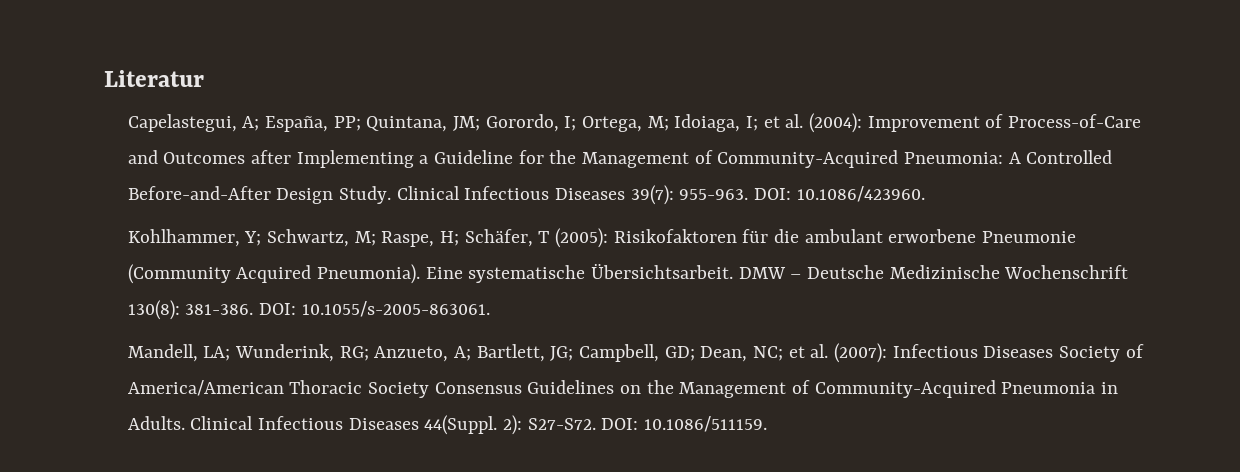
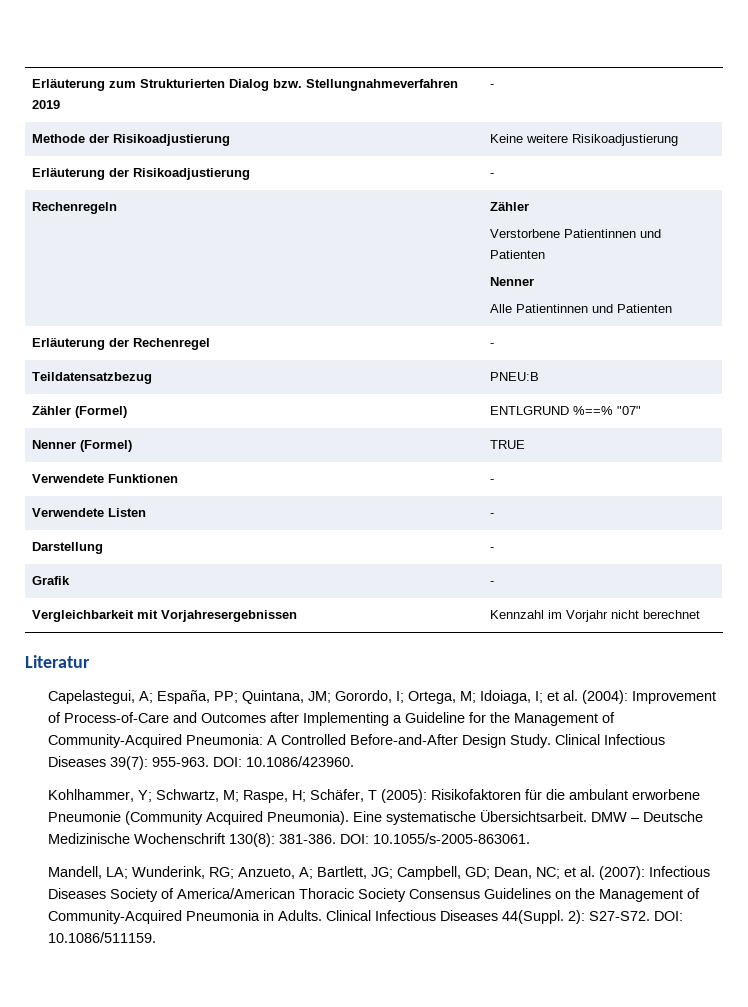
+ Erläuterung zum Strukturierten Dialog bzw. Stellungnahmeverfahren 2019 | -
+ Methode der Risikoadjustierung | Keine weitere Risikoadjustierung
+ Erläuterung der Risikoadjustierung | -
+ Rechenregeln | Zähler
+ Verstorbene Patientinnen und Patienten
+ Nenner
+ Alle Patientinnen und Patienten
+ Erläuterung der Rechenregel | -
+ Teildatensatzbezug | PNEU:B
+ Zähler (Formel) | ENTLGRUND %==% "07"
+ Nenner (Formel) | TRUE
+ Verwendete Funktionen | -
+ Verwendete Listen | -
+ Darstellung | -
+ Grafik | -
+ Vergleichbarkeit mit Vorjahresergebnissen | Kennzahl im Vorjahr nicht berechnet

